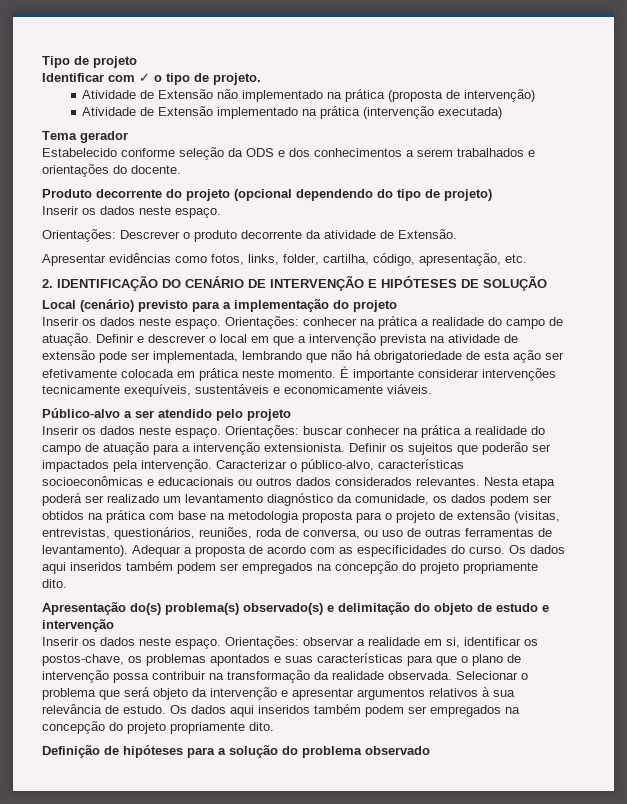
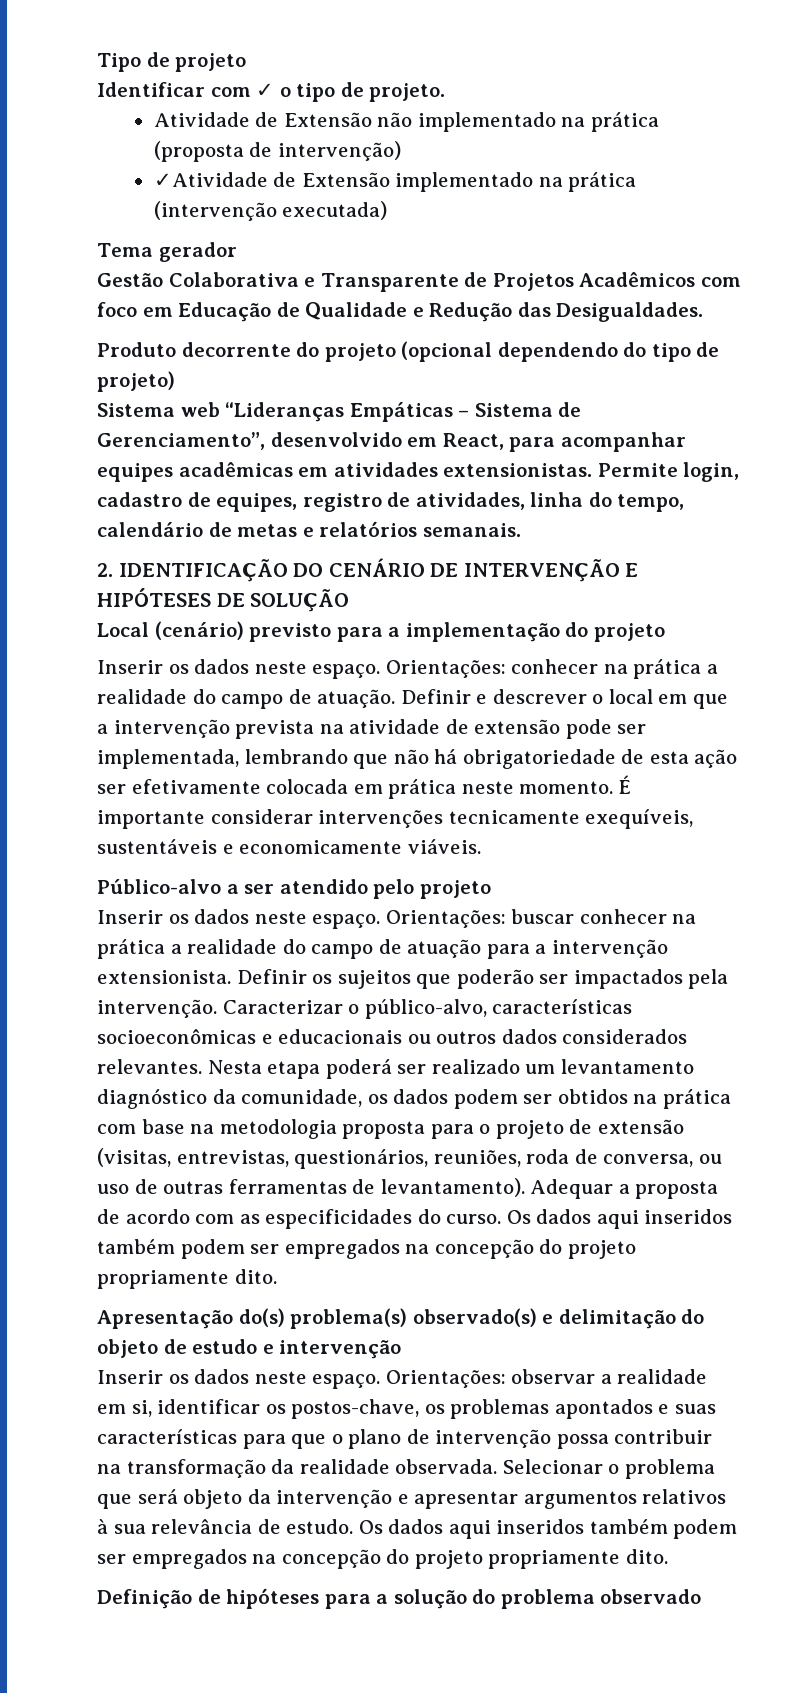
- Atividade de Extensão implementado na prática (intervenção executada)
+ ✓Atividade de Extensão implementado na prática (intervenção executada)
- Estabelecido conforme seleção da ODS e dos conhecimentos a serem trabalhados e orientações do docente.
+ Gestão Colaborativa e Transparente de Projetos Acadêmicos com foco em Educação de Qualidade e Redução das Desigualdades.
  Produto decorrente do projeto (opcional dependendo do tipo de projeto)
- Inserir os dados neste espaço.
- Orientações: Descrever o produto decorrente da atividade de Extensão.
- Apresentar evidências como fotos, links, folder, cartilha, código, apresentação, etc.
+ Sistema web “Lideranças Empáticas – Sistema de Gerenciamento”, desenvolvido em React, para acompanhar equipes acadêmicas em atividades extensionistas. Permite login, cadastro de equipes, registro de atividades, linha do tempo, calendário de metas e relatórios semanais.

